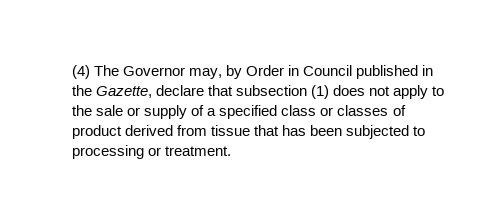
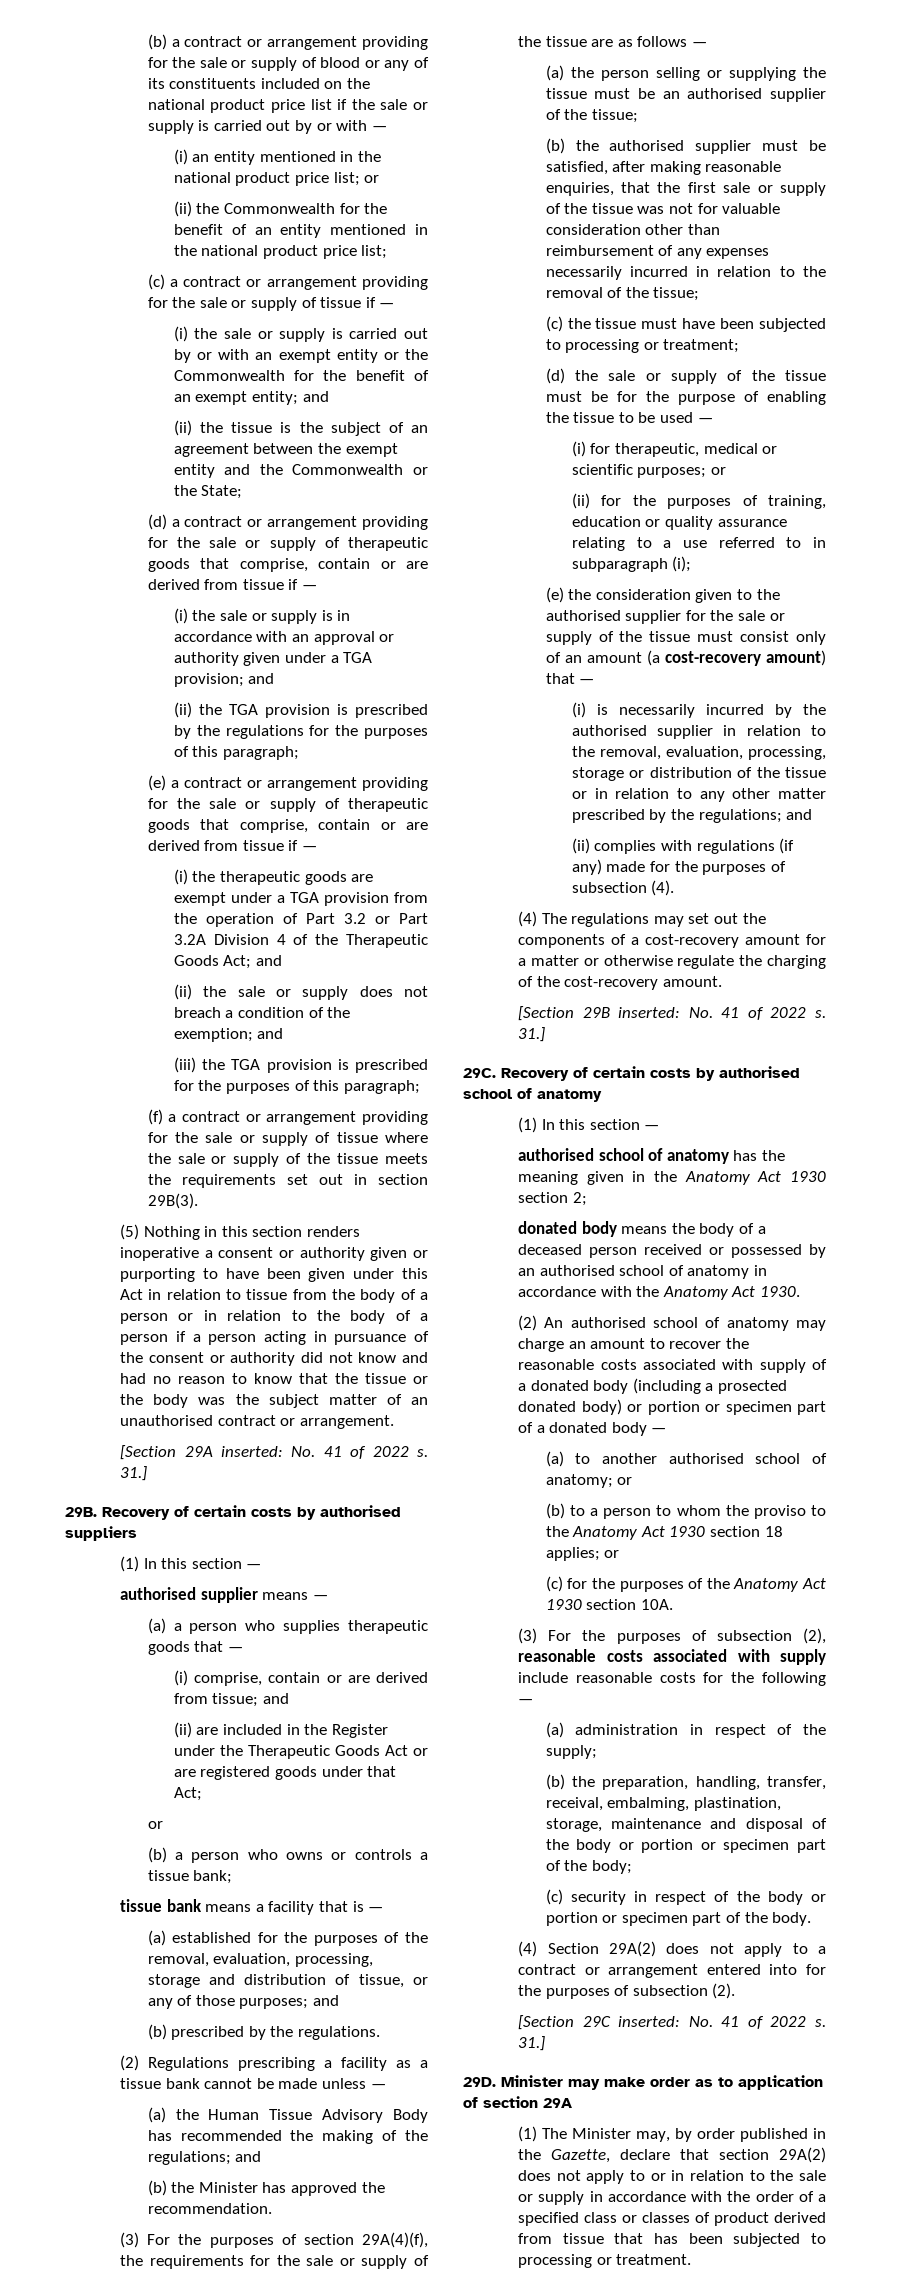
- (4) The Governor may, by Order in Council published in the Gazette, declare that subsection (1) does not apply to the sale or supply of a specified class or classes of product derived from tissue that has been subjected to processing or treatment.
+ (b) a contract or arrangement providing for the sale or supply of blood or any of its constituents included on the national product price list if the sale or supply is carried out by or with —
+ (i) an entity mentioned in the national product price list; or
+ (ii) the Commonwealth for the benefit of an entity mentioned in the national product price list;
+ (c) a contract or arrangement providing for the sale or supply of tissue if —
+ (i) the sale or supply is carried out by or with an exempt entity or the Commonwealth for the benefit of an exempt entity; and
+ (ii) the tissue is the subject of an agreement between the exempt entity and the Commonwealth or the State;
+ (d) a contract or arrangement providing for the sale or supply of therapeutic goods that comprise, contain or are derived from tissue if —
+ (i) the sale or supply is in accordance with an approval or authority given under a TGA provision; and
+ (ii) the TGA provision is prescribed by the regulations for the purposes of this paragraph;
+ (e) a contract or arrangement providing for the sale or supply of therapeutic goods that comprise, contain or are derived from tissue if —
+ (i) the therapeutic goods are exempt under a TGA provision from the operation of Part 3.2 or Part 3.2A Division 4 of the Therapeutic Goods Act; and
+ (ii) the sale or supply does not breach a condition of the exemption; and
+ (iii) the TGA provision is prescribed for the purposes of this paragraph;
+ (f) a contract or arrangement providing for the sale or supply of tissue where the sale or supply of the tissue meets the requirements set out in section 29B(3).
+ (5) Nothing in this section renders inoperative a consent or authority given or purporting to have been given under this Act in relation to tissue from the body of a person or in relation to the body of a person if a person acting in pursuance of the consent or authority did not know and had no reason to know that the tissue or the body was the subject matter of an unauthorised contract or arrangement.
+ [Section 29A inserted: No. 41 of 2022 s. 31.]
+ 29B. Recovery of certain costs by authorised suppliers
+ (1) In this section —
+ authorised supplier means —
+ (a) a person who supplies therapeutic goods that —
+ (i) comprise, contain or are derived from tissue; and
+ (ii) are included in the Register under the Therapeutic Goods Act or are registered goods under that Act;
+ or
+ (b) a person who owns or controls a tissue bank;
+ tissue bank means a facility that is —
+ (a) established for the purposes of the removal, evaluation, processing, storage and distribution of tissue, or any of those purposes; and
+ (b) prescribed by the regulations.
+ (2) Regulations prescribing a facility as a tissue bank cannot be made unless —
+ (a) the Human Tissue Advisory Body has recommended the making of the regulations; and
+ (b) the Minister has approved the recommendation.
+ (3) For the purposes of section 29A(4)(f), the requirements for the sale or supply of the tissue are as follows —
+ (a) the person selling or supplying the tissue must be an authorised supplier of the tissue;
+ (b) the authorised supplier must be satisfied, after making reasonable enquiries, that the first sale or supply of the tissue was not for valuable consideration other than reimbursement of any expenses necessarily incurred in relation to the removal of the tissue;
+ (c) the tissue must have been subjected to processing or treatment;
+ (d) the sale or supply of the tissue must be for the purpose of enabling the tissue to be used —
+ (i) for therapeutic, medical or scientific purposes; or
+ (ii) for the purposes of training, education or quality assurance relating to a use referred to in subparagraph (i);
+ (e) the consideration given to the authorised supplier for the sale or supply of the tissue must consist only of an amount (a cost-recovery amount) that —
+ (i) is necessarily incurred by the authorised supplier in relation to the removal, evaluation, processing, storage or distribution of the tissue or in relation to any other matter prescribed by the regulations; and
+ (ii) complies with regulations (if any) made for the purposes of subsection (4).
+ (4) The regulations may set out the components of a cost-recovery amount for a matter or otherwise regulate the charging of the cost-recovery amount.
+ [Section 29B inserted: No. 41 of 2022 s. 31.]
+ 29C. Recovery of certain costs by authorised school of anatomy
+ (1) In this section —
+ authorised school of anatomy has the meaning given in the Anatomy Act 1930 section 2;
+ donated body means the body of a deceased person received or possessed by an authorised school of anatomy in accordance with the Anatomy Act 1930.
+ (2) An authorised school of anatomy may charge an amount to recover the reasonable costs associated with supply of a donated body (including a prosected donated body) or portion or specimen part of a donated body —
+ (a) to another authorised school of anatomy; or
+ (b) to a person to whom the proviso to the Anatomy Act 1930 section 18 applies; or
+ (c) for the purposes of the Anatomy Act 1930 section 10A.
+ (3) For the purposes of subsection (2), reasonable costs associated with supply include reasonable costs for the following —
+ (a) administration in respect of the supply;
+ (b) the preparation, handling, transfer, receival, embalming, plastination, storage, maintenance and disposal of the body or portion or specimen part of the body;
+ (c) security in respect of the body or portion or specimen part of the body.
+ (4) Section 29A(2) does not apply to a contract or arrangement entered into for the purposes of subsection (2).
+ [Section 29C inserted: No. 41 of 2022 s. 31.]
+ 29D. Minister may make order as to application of section 29A
+ (1) The Minister may, by order published in the Gazette, declare that section 29A(2) does not apply to or in relation to the sale or supply in accordance with the order of a specified class or classes of product derived from tissue that has been subjected to processing or treatment.

